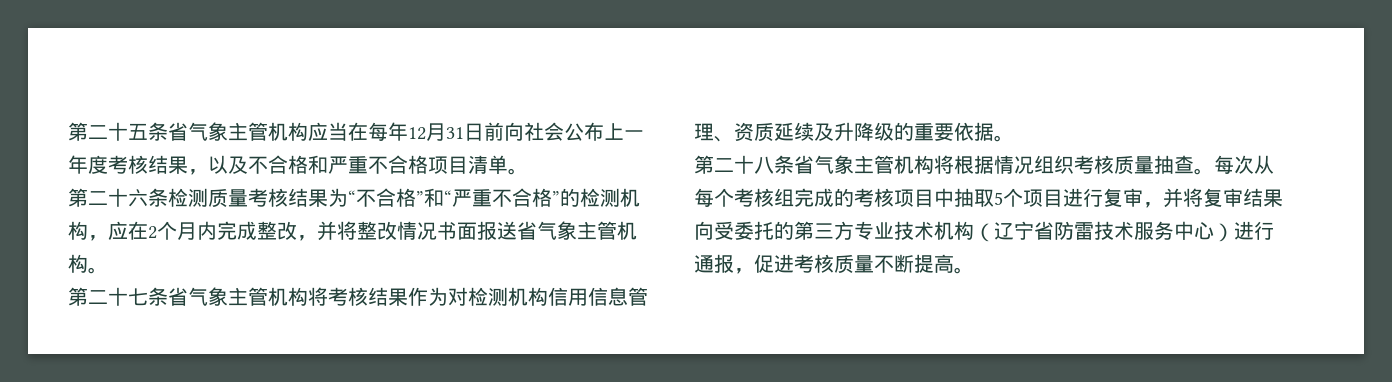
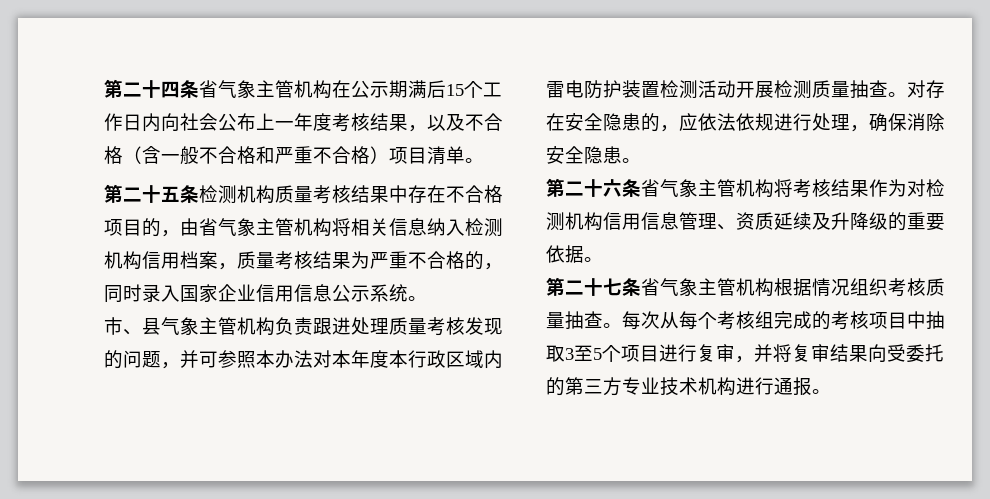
- 第二十五条省气象主管机构应当在每年12月31日前向社会公布上一年度考核结果，以及不合格和严重不合格项目清单。
+ 第二十四条省气象主管机构在公示期满后15个工作日内向社会公布上一年度考核结果，以及不合格（含一般不合格和严重不合格）项目清单。
- 第二十六条检测质量考核结果为“不合格”和“严重不合格”的检测机构，应在2个月内完成整改，并将整改情况书面报送省气象主管机构。
- 第二十七条省气象主管机构将考核结果作为对检测机构信用信息管理、资质延续及升降级的重要依据。
+ 第二十五条检测机构质量考核结果中存在不合格项目的，由省气象主管机构将相关信息纳入检测机构信用档案，质量考核结果为严重不合格的，同时录入国家企业信用信息公示系统。
+ 市、县气象主管机构负责跟进处理质量考核发现的问题，并可参照本办法对本年度本行政区域内雷电防护装置检测活动开展检测质量抽查。对存在安全隐患的，应依法依规进行处理，确保消除安全隐患。
+ 第二十六条省气象主管机构将考核结果作为对检测机构信用信息管理、资质延续及升降级的重要依据。
- 第二十八条省气象主管机构将根据情况组织考核质量抽查。
+ 第二十七条省气象主管机构根据情况组织考核质量抽查。
- 每次从每个考核组完成的考核项目中抽取5个项目进行复审，并将复审结果向受委托的第三方专业技术机构（辽宁省防雷技术服务中心）进行通报，促进考核质量不断提高。
+ 每次从每个考核组完成的考核项目中抽取3至5个项目进行复审，并将复审结果向受委托的第三方专业技术机构进行通报。

